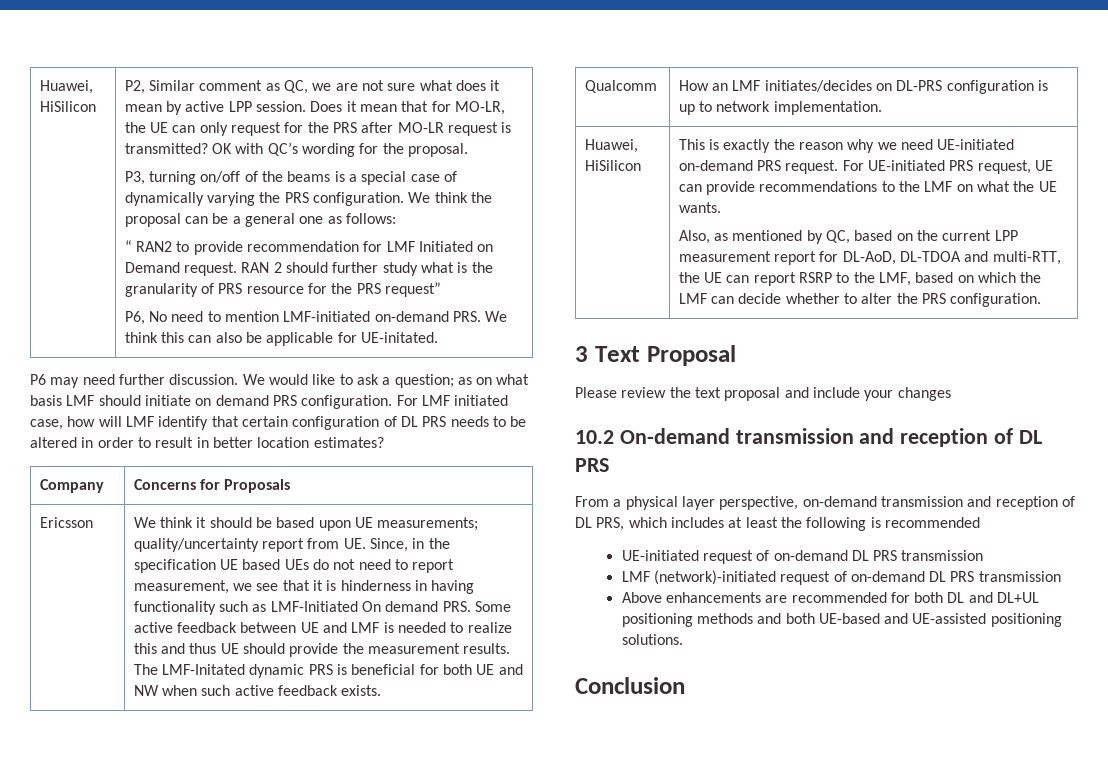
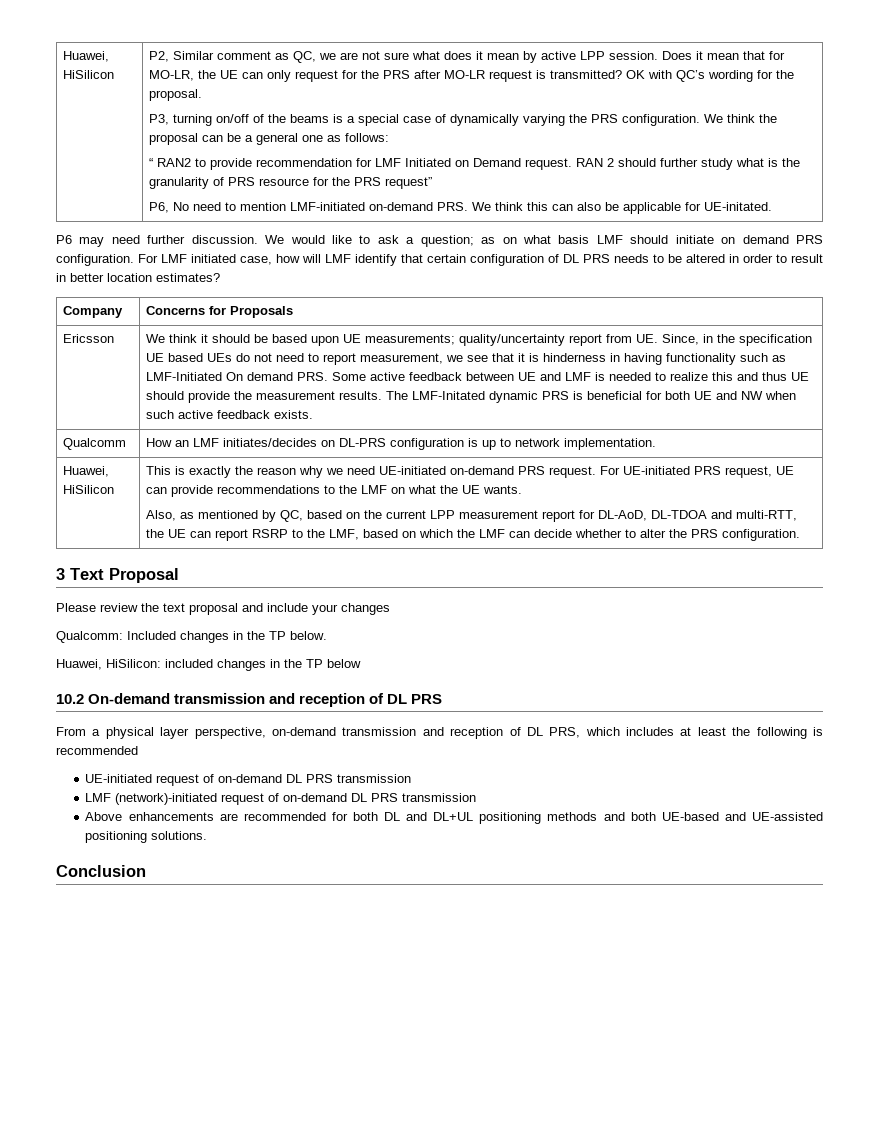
+ Qualcomm: Included changes in the TP below.
+ Huawei, HiSilicon: included changes in the TP below

